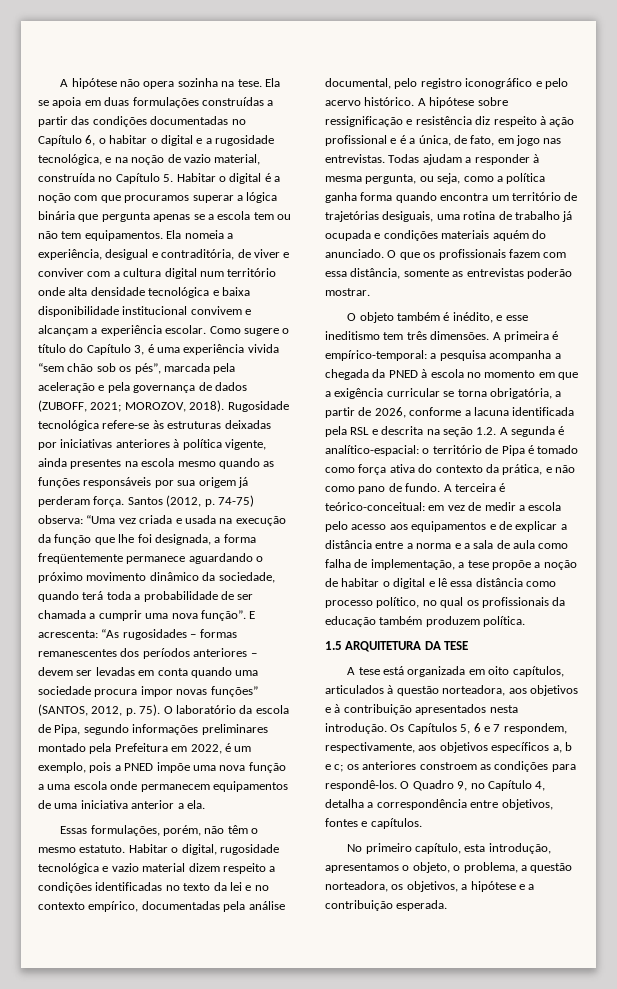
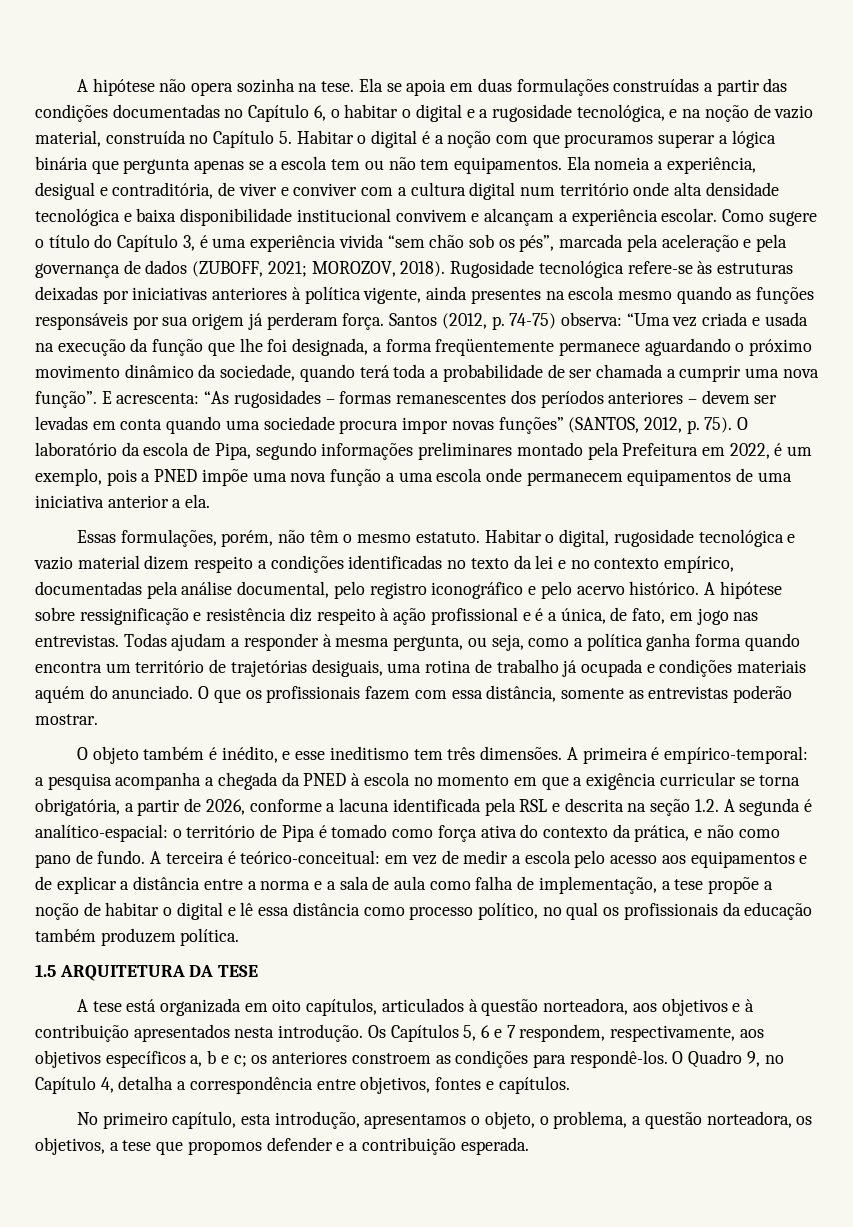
- No primeiro capítulo, esta introdução, apresentamos o objeto, o problema, a questão norteadora, os objetivos, a hipótese e a contribuição esperada.
+ No primeiro capítulo, esta introdução, apresentamos o objeto, o problema, a questão norteadora, os objetivos, a tese que propomos defender e a contribuição esperada.

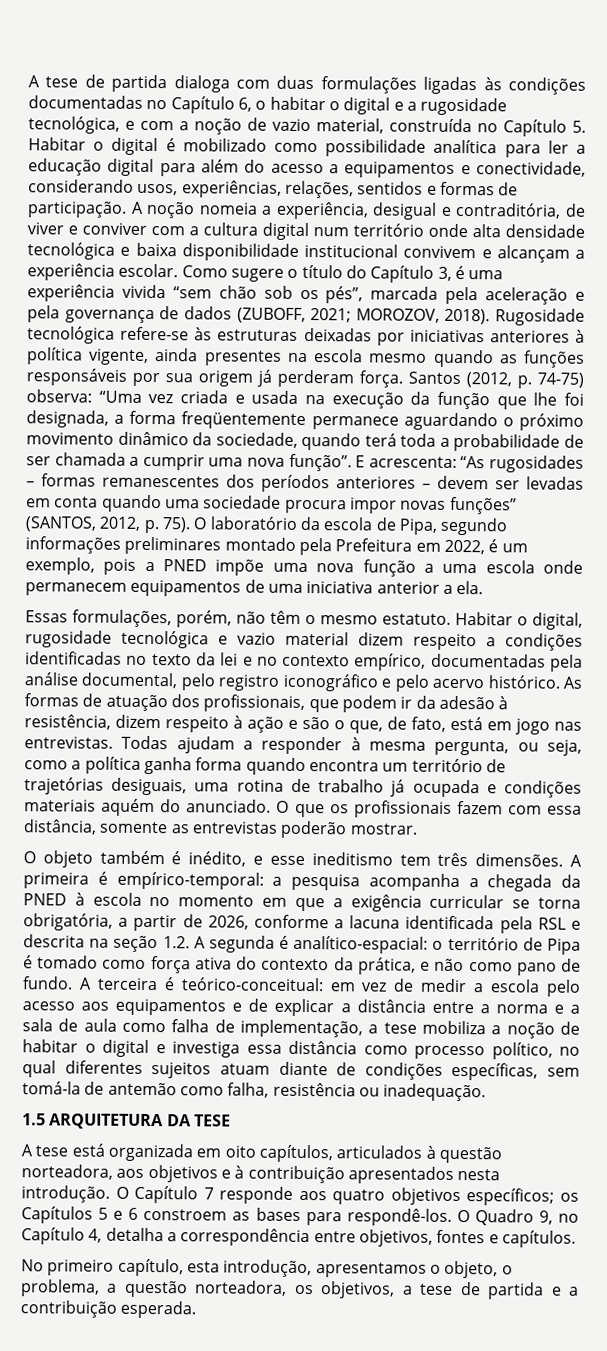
- A hipótese não opera sozinha na tese. Ela se apoia em duas formulações construídas a partir das condições documentadas no Capítulo 6, o habitar o digital e a rugosidade tecnológica, e na noção de vazio material, construída no Capítulo 5. Habitar o digital é a noção com que procuramos superar a lógica binária que pergunta apenas se a escola tem ou não tem equipamentos. Ela nomeia a experiência, desigual e contraditória, de viver e conviver com a cultura digital num território onde alta densidade tecnológica e baixa disponibilidade institucional convivem e alcançam a experiência escolar.
+ A tese de partida dialoga com duas formulações ligadas às condições documentadas no Capítulo 6, o habitar o digital e a rugosidade tecnológica, e com a noção de vazio material, construída no Capítulo 5. Habitar o digital é mobilizado como possibilidade analítica para ler a educação digital para além do acesso a equipamentos e conectividade, considerando usos, experiências, relações, sentidos e formas de participação. A noção nomeia a experiência, desigual e contraditória, de viver e conviver com a cultura digital num território onde alta densidade tecnológica e baixa disponibilidade institucional convivem e alcançam a experiência escolar.
- A hipótese sobre ressignificação e resistência diz respeito à ação profissional e é a única, de fato, em jogo nas entrevistas.
+ As formas de atuação dos profissionais, que podem ir da adesão à resistência, dizem respeito à ação e são o que, de fato, está em jogo nas entrevistas.
- A terceira é teórico-conceitual: em vez de medir a escola pelo acesso aos equipamentos e de explicar a distância entre a norma e a sala de aula como falha de implementação, a tese propõe a noção de habitar o digital e lê essa distância como processo político, no qual os profissionais da educação também produzem política.
+ A terceira é teórico-conceitual: em vez de medir a escola pelo acesso aos equipamentos e de explicar a distância entre a norma e a sala de aula como falha de implementação, a tese mobiliza a noção de habitar o digital e investiga essa distância como processo político, no qual diferentes sujeitos atuam diante de condições específicas, sem tomá-la de antemão como falha, resistência ou inadequação.
- Os Capítulos 5, 6 e 7 respondem, respectivamente, aos objetivos específicos a, b e c; os anteriores constroem as condições para respondê-los.
+ O Capítulo 7 responde aos quatro objetivos específicos; os Capítulos 5 e 6 constroem as bases para respondê-los.
- No primeiro capítulo, esta introdução, apresentamos o objeto, o problema, a questão norteadora, os objetivos, a tese que propomos defender e a contribuição esperada.
+ No primeiro capítulo, esta introdução, apresentamos o objeto, o problema, a questão norteadora, os objetivos, a tese de partida e a contribuição esperada.

